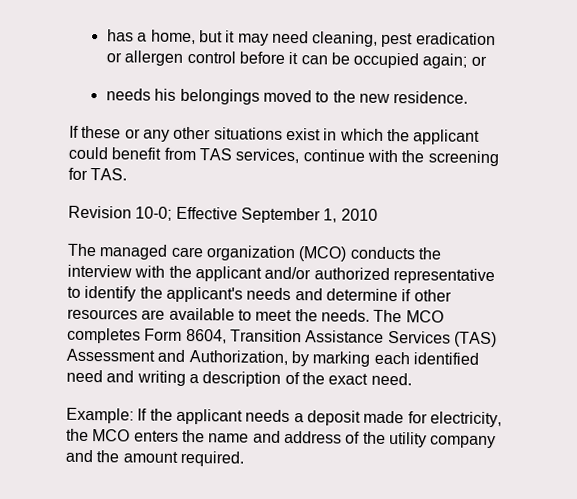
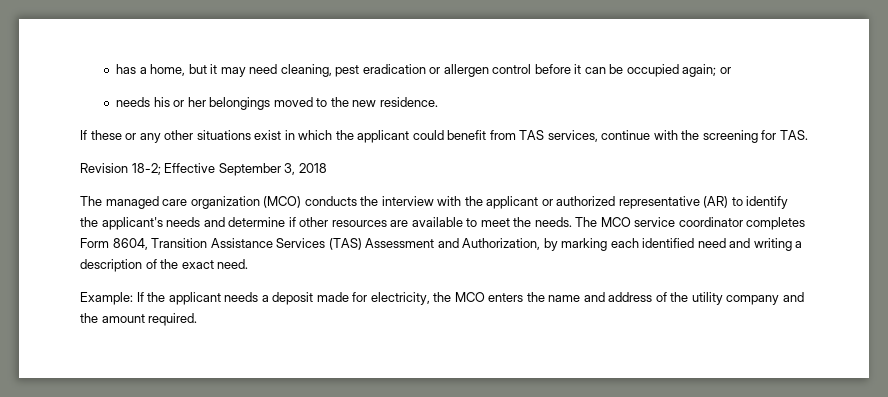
- needs his belongings moved to the new residence.
+ needs his or her belongings moved to the new residence.
- Revision 10-0; Effective September 1, 2010
+ Revision 18-2; Effective September 3, 2018
- The managed care organization (MCO) conducts the interview with the applicant and/or authorized representative to identify the applicant's needs and determine if other resources are available to meet the needs.
+ The managed care organization (MCO) conducts the interview with the applicant or authorized representative (AR) to identify the applicant's needs and determine if other resources are available to meet the needs.
- The MCO completes Form 8604, Transition Assistance Services (TAS) Assessment and Authorization, by marking each identified need and writing a description of the exact need.
+ The MCO service coordinator completes Form 8604, Transition Assistance Services (TAS) Assessment and Authorization, by marking each identified need and writing a description of the exact need.

